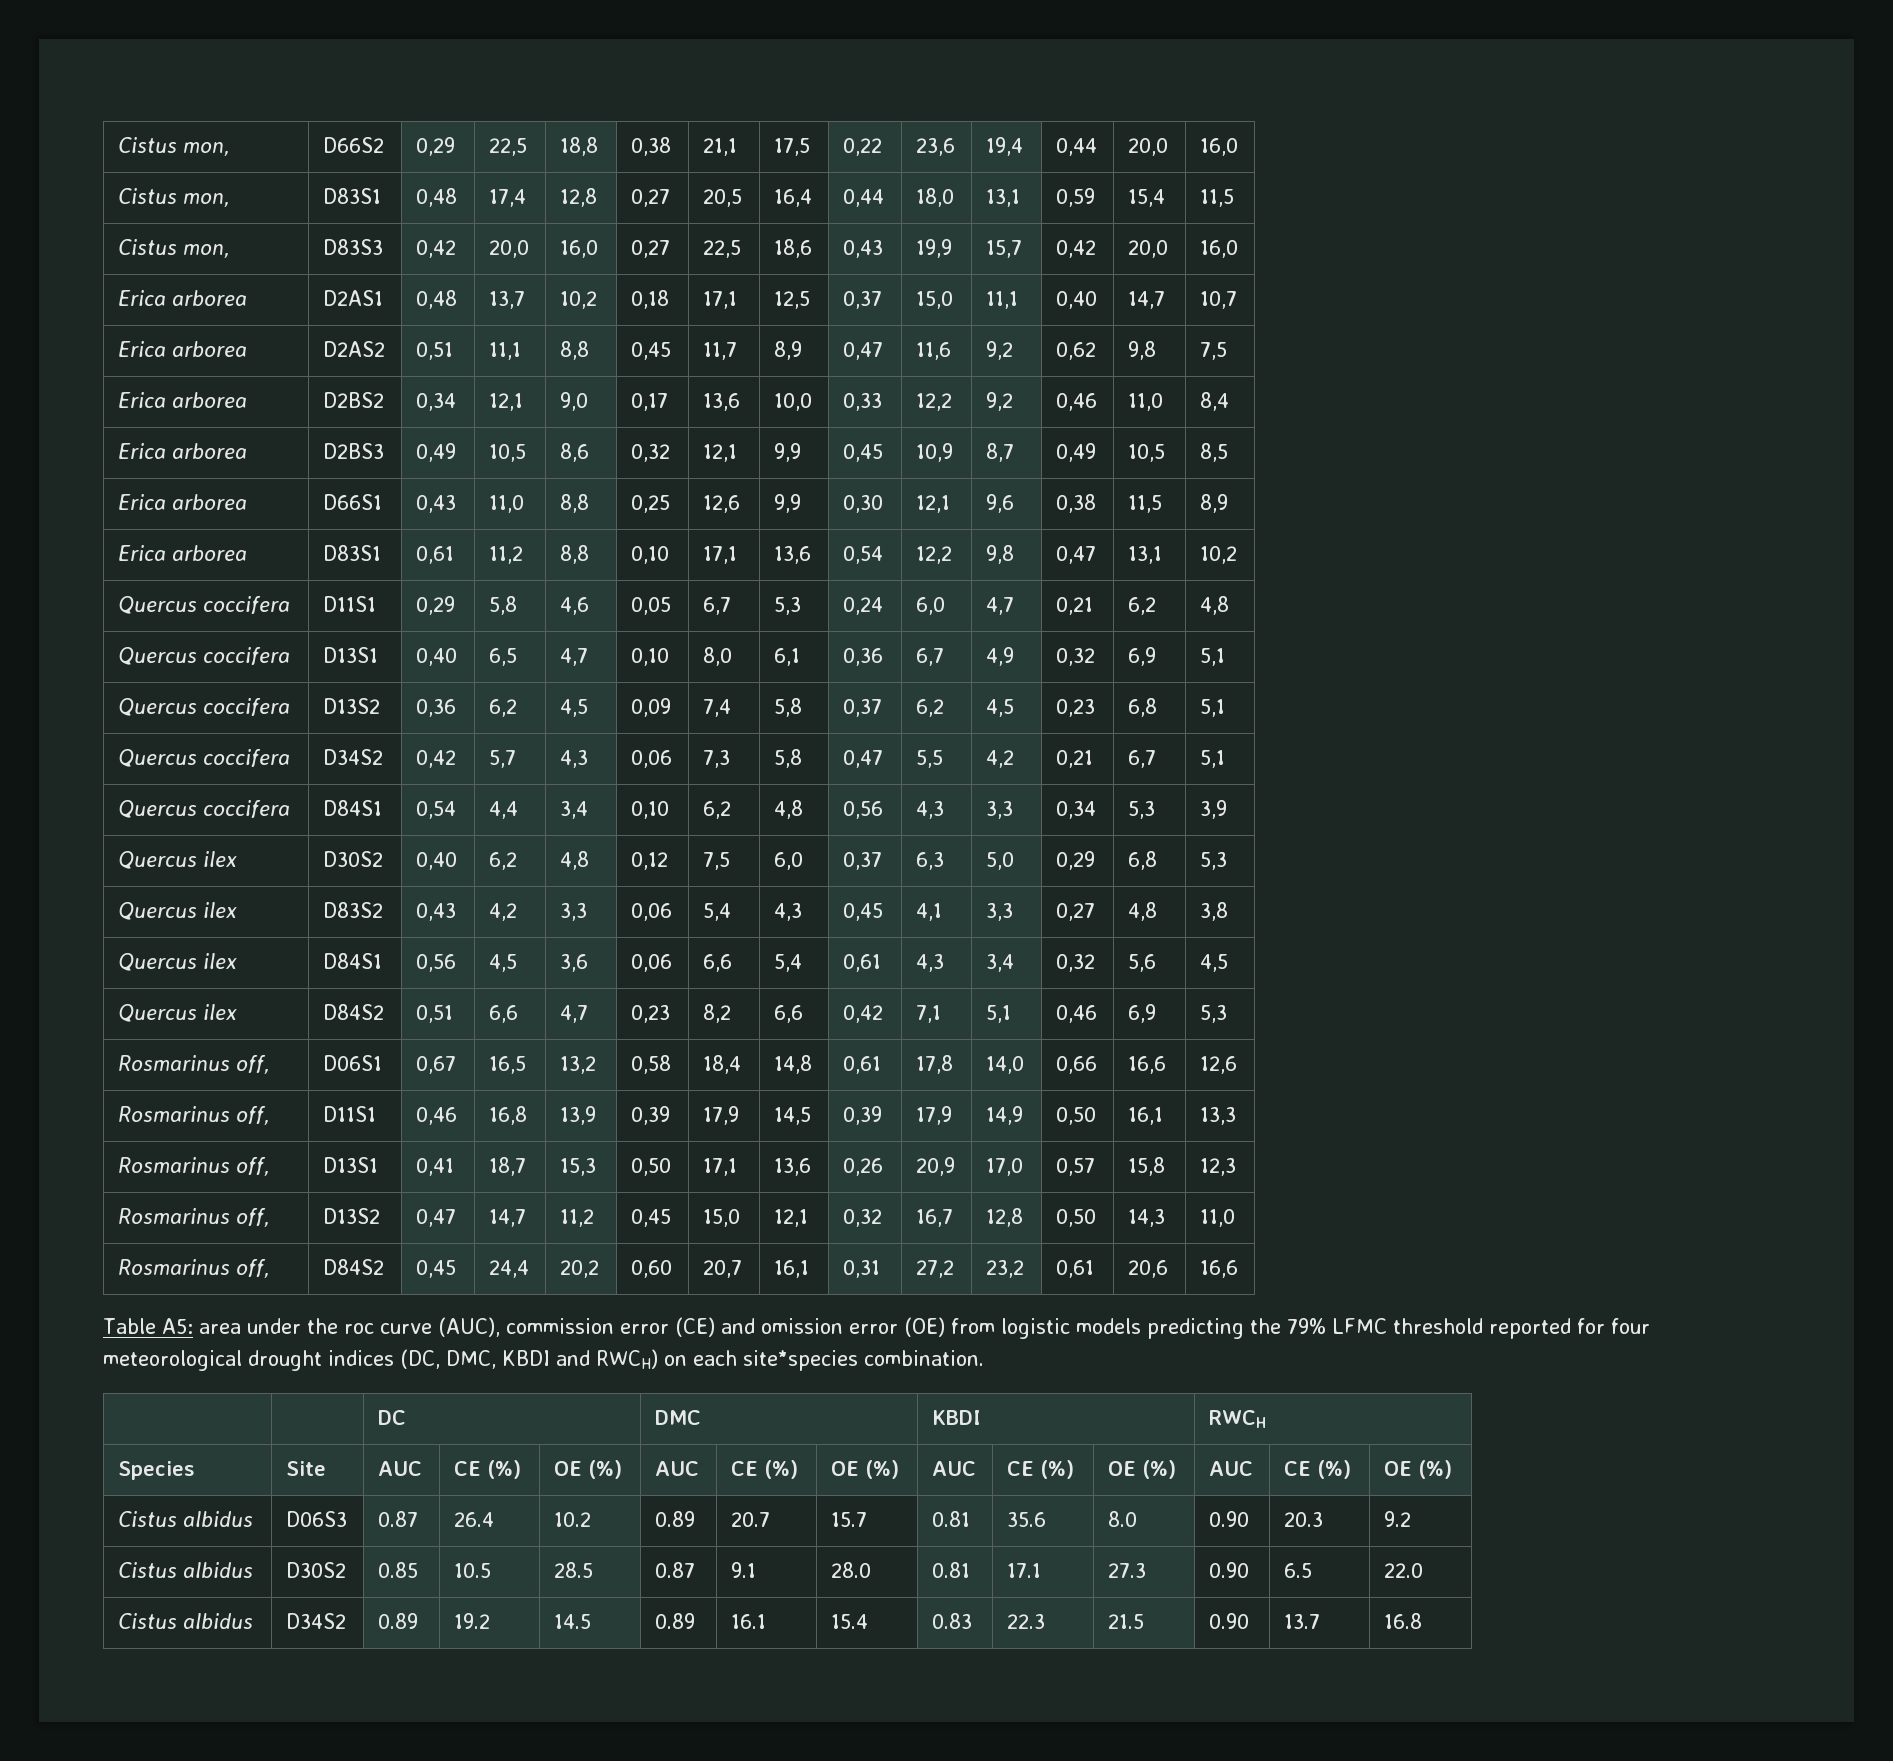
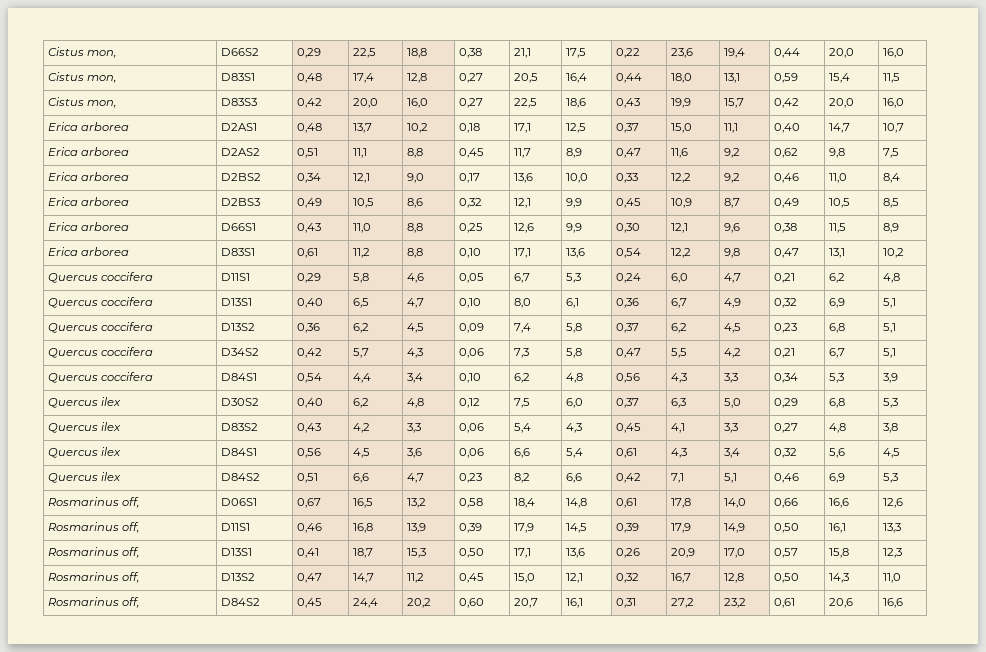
- Table A5: area under the roc curve (AUC), commission error (CE) and omission error (OE) from logistic models predicting the 79% LFMC threshold reported for four meteorological drought indices (DC, DMC, KBDI and RWCH) on each site*species combination.
- | | DC | DMC | KBDI | RWCH
- Species | Site | AUC | CE (%) | OE (%) | AUC | CE (%) | OE (%) | AUC | CE (%) | OE (%) | AUC | CE (%) | OE (%)
- Cistus albidus | D06S3 | 0.87 | 26.4 | 10.2 | 0.89 | 20.7 | 15.7 | 0.81 | 35.6 | 8.0 | 0.90 | 20.3 | 9.2
- Cistus albidus | D30S2 | 0.85 | 10.5 | 28.5 | 0.87 | 9.1 | 28.0 | 0.81 | 17.1 | 27.3 | 0.90 | 6.5 | 22.0
- Cistus albidus | D34S2 | 0.89 | 19.2 | 14.5 | 0.89 | 16.1 | 15.4 | 0.83 | 22.3 | 21.5 | 0.90 | 13.7 | 16.8

